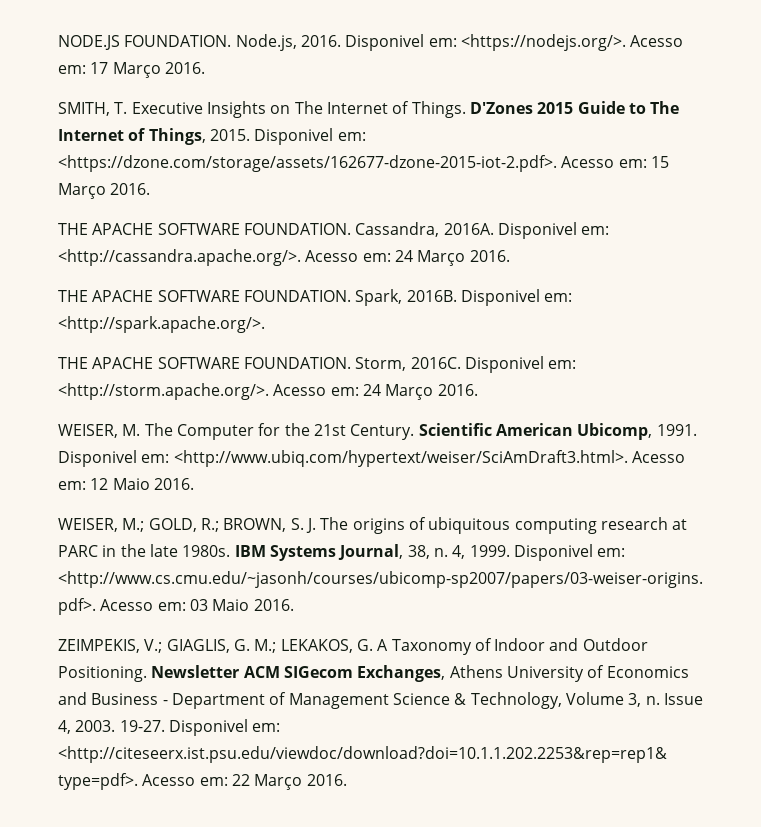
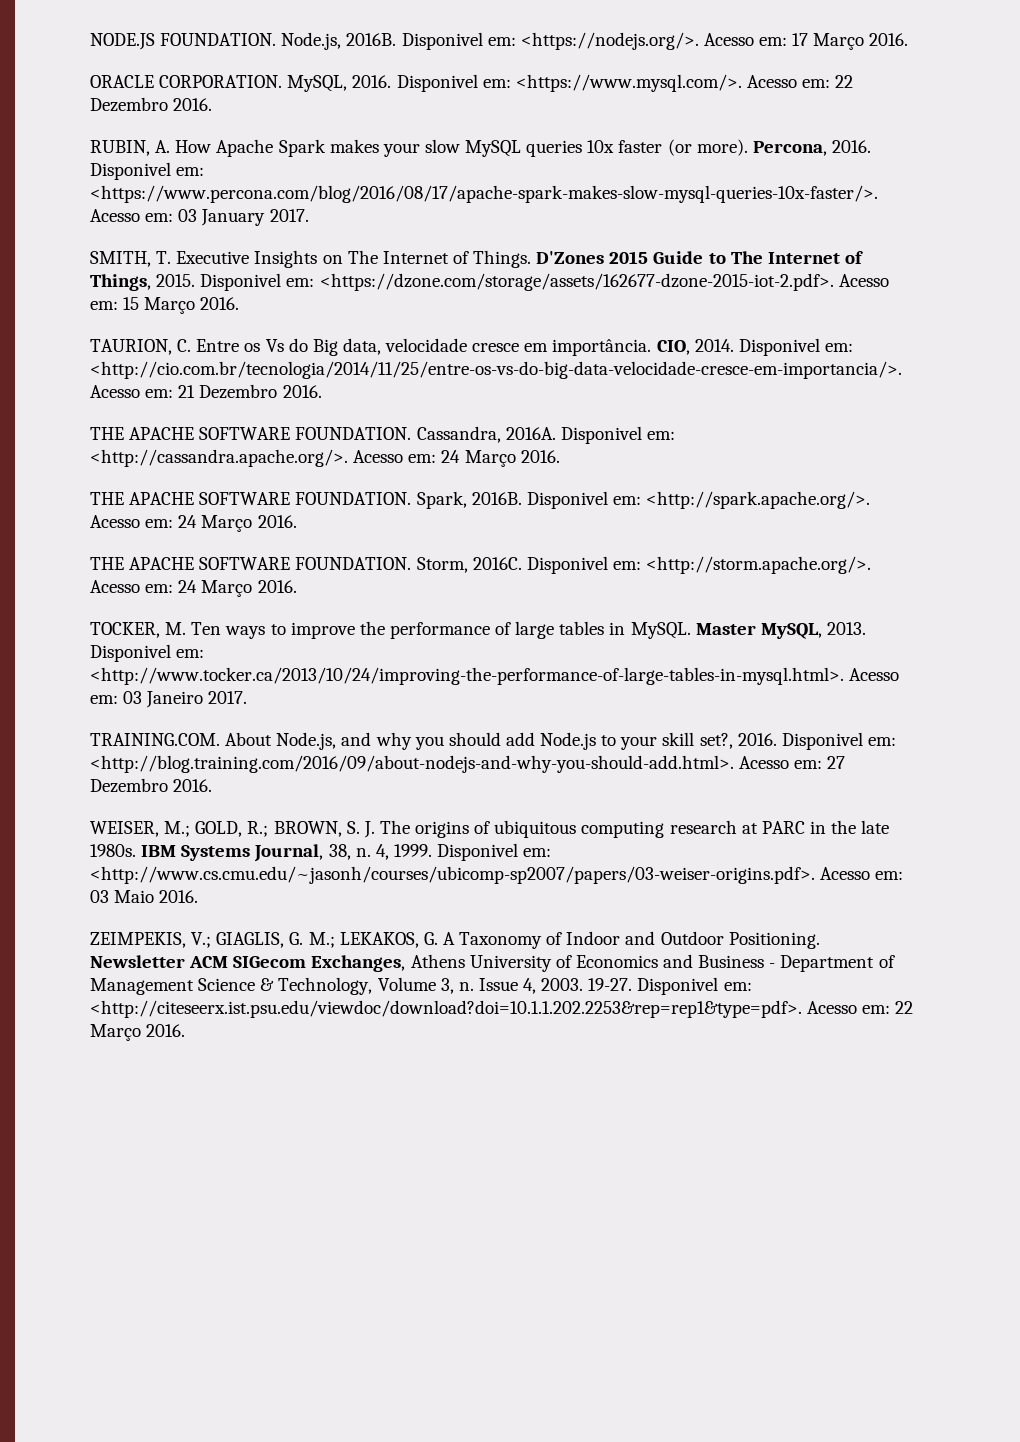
- Node.js, 2016.
+ Node.js, 2016B.
+ ORACLE CORPORATION. MySQL, 2016. Disponivel em: <https://www.mysql.com/>. Acesso em: 22 Dezembro 2016.
+ RUBIN, A. How Apache Spark makes your slow MySQL queries 10x faster (or more). Percona, 2016. Disponivel em: <https://www.percona.com/blog/2016/08/17/apache-spark-makes-slow-mysql-queries-10x-faster/>. Acesso em: 03 January 2017.
+ TAURION, C. Entre os Vs do Big data, velocidade cresce em importância. CIO, 2014. Disponivel em: <http://cio.com.br/tecnologia/2014/11/25/entre-os-vs-do-big-data-velocidade-cresce-em-importancia/>. Acesso em: 21 Dezembro 2016.
- Disponivel em: <http://spark.apache.org/>.
+ Disponivel em: <http://spark.apache.org/>. Acesso em: 24 Março 2016.
- WEISER, M. The Computer for the 21st Century. Scientific American Ubicomp, 1991. Disponivel em: <http://www.ubiq.com/hypertext/weiser/SciAmDraft3.html>. Acesso em: 12 Maio 2016.
+ TOCKER, M. Ten ways to improve the performance of large tables in MySQL. Master MySQL, 2013. Disponivel em: <http://www.tocker.ca/2013/10/24/improving-the-performance-of-large-tables-in-mysql.html>. Acesso em: 03 Janeiro 2017.
+ TRAINING.COM. About Node.js, and why you should add Node.js to your skill set?, 2016. Disponivel em: <http://blog.training.com/2016/09/about-nodejs-and-why-you-should-add.html>. Acesso em: 27 Dezembro 2016.

